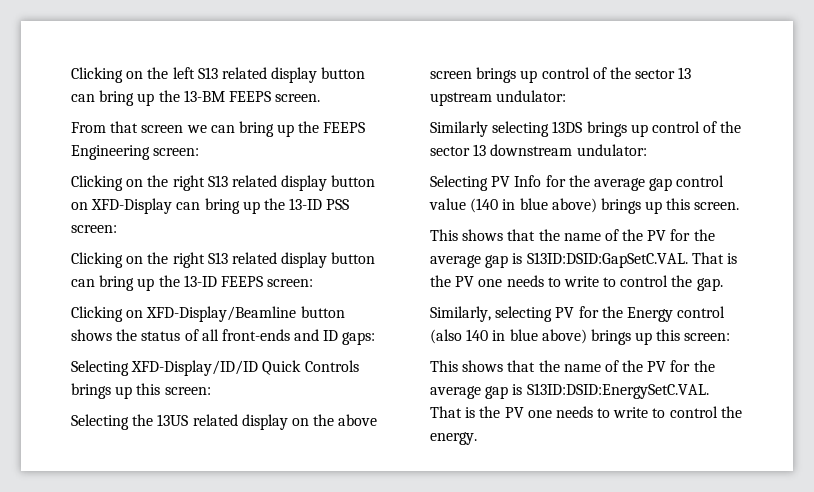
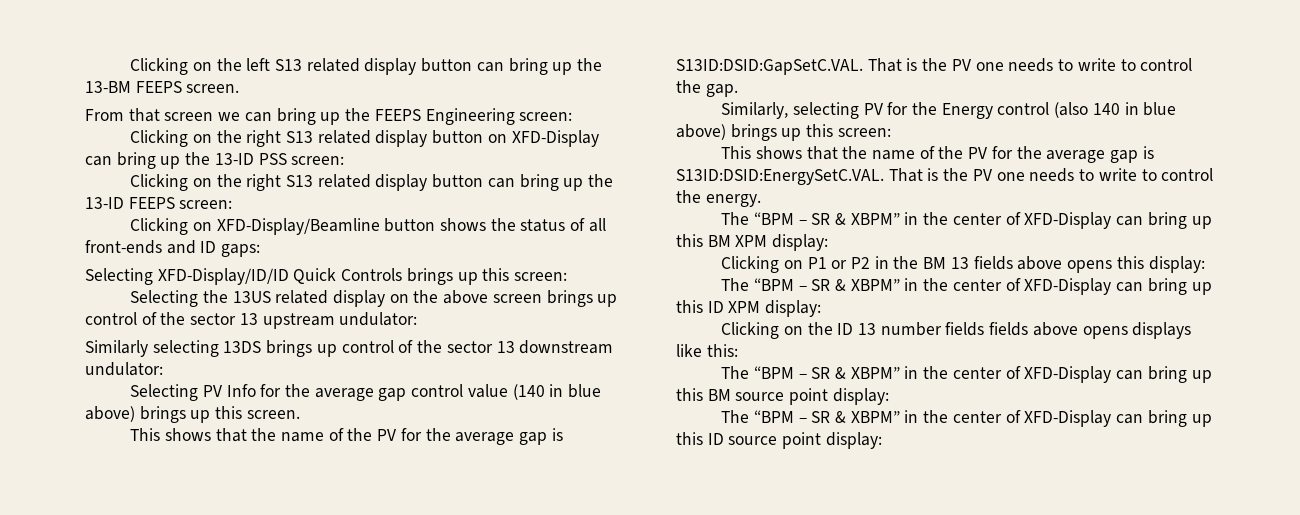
+ The “BPM – SR & XBPM” in the center of XFD-Display can bring up this BM XPM display:
+ Clicking on P1 or P2 in the BM 13 fields above opens this display:
+ The “BPM – SR & XBPM” in the center of XFD-Display can bring up this ID XPM display:
+ Clicking on the ID 13 number fields fields above opens displays like this:
+ The “BPM – SR & XBPM” in the center of XFD-Display can bring up this BM source point display:
+ The “BPM – SR & XBPM” in the center of XFD-Display can bring up this ID source point display:

